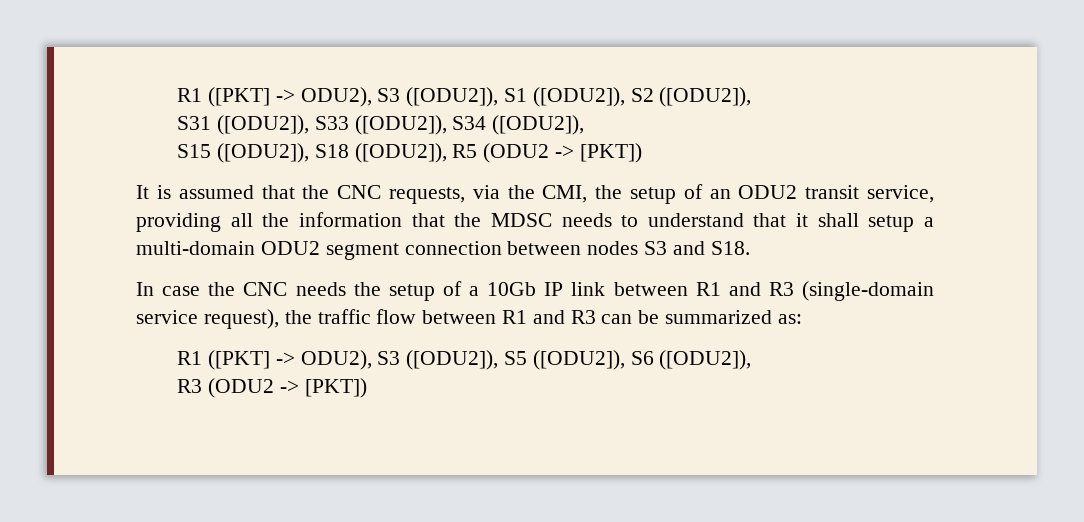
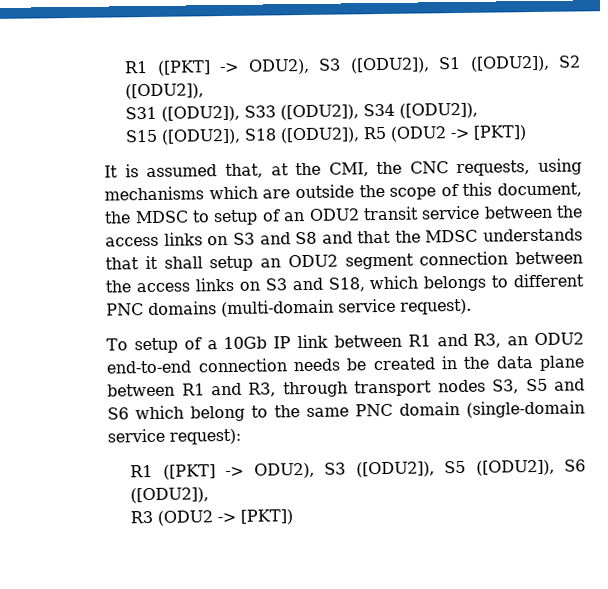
- It is assumed that the CNC requests, via the CMI, the setup of an ODU2 transit service, providing all the information that the MDSC needs to understand that it shall setup a multi-domain ODU2 segment connection between nodes S3 and S18.
- In case the CNC needs the setup of a 10Gb IP link between R1 and R3 (single-domain service request), the traffic flow between R1 and R3 can be summarized as:
+ It is assumed that, at the CMI, the CNC requests, using mechanisms which are outside the scope of this document, the MDSC to setup of an ODU2 transit service between the access links on S3 and S8 and that the MDSC understands that it shall setup an ODU2 segment connection between the access links on S3 and S18, which belongs to different PNC domains (multi-domain service request).
+ To setup of a 10Gb IP link between R1 and R3, an ODU2 end-to-end connection needs be created in the data plane between R1 and R3, through transport nodes S3, S5 and S6 which belong to the same PNC domain (single-domain service request):

